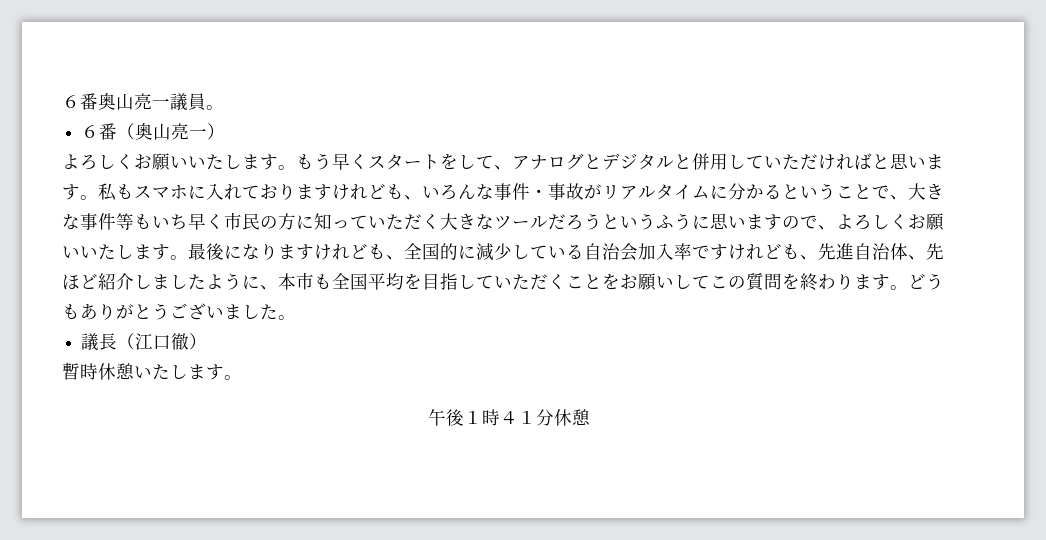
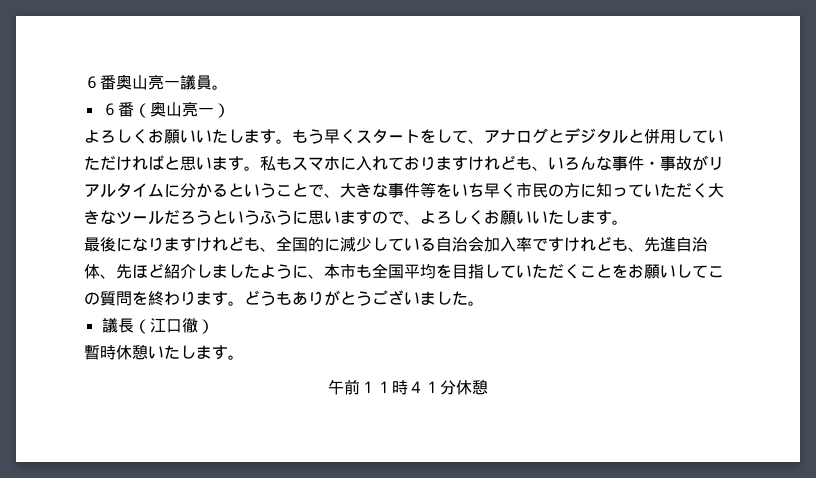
- 私もスマホに入れておりますけれども、いろんな事件・事故がリアルタイムに分かるということで、大きな事件等もいち早く市民の方に知っていただく大きなツールだろうというふうに思いますので、よろしくお願いいたします。最後になりますけれども、全国的に減少している自治会加入率ですけれども、先進自治体、先ほど紹介しましたように、本市も全国平均を目指していただくことをお願いしてこの質問を終わります。
+ 私もスマホに入れておりますけれども、いろんな事件・事故がリアルタイムに分かるということで、大きな事件等をいち早く市民の方に知っていただく大きなツールだろうというふうに思いますので、よろしくお願いいたします。
+ 最後になりますけれども、全国的に減少している自治会加入率ですけれども、先進自治体、先ほど紹介しましたように、本市も全国平均を目指していただくことをお願いしてこの質問を終わります。
- 午後１時４１分休憩
+ 午前１１時４１分休憩

